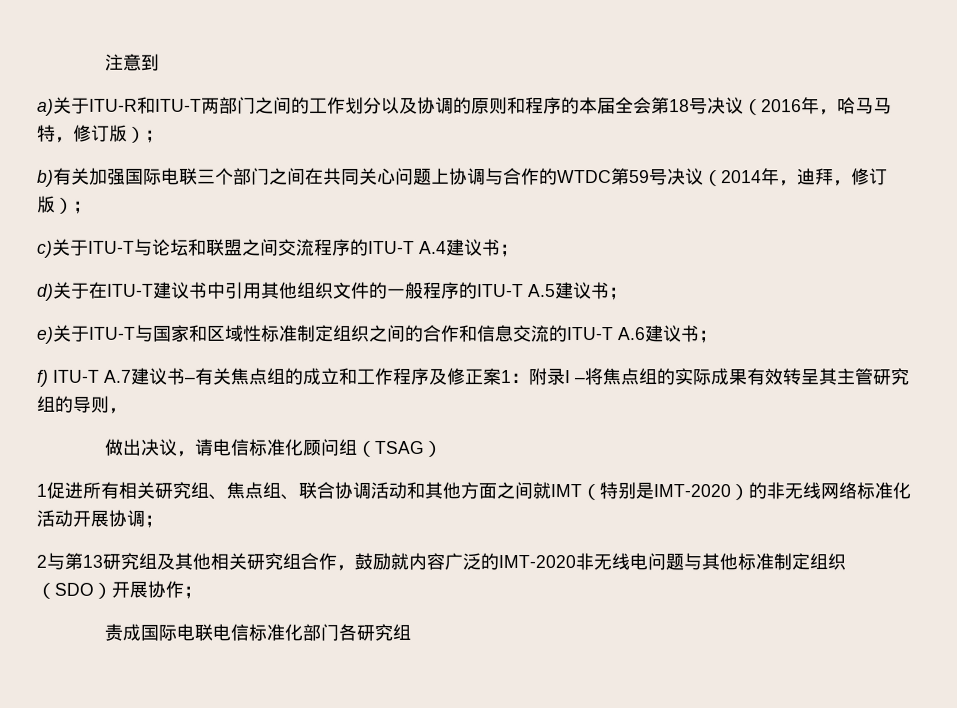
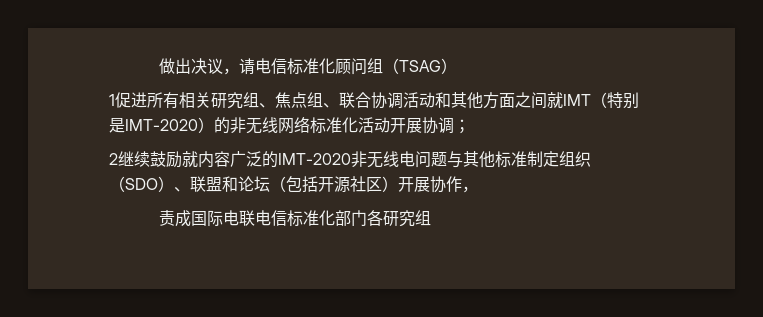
- 注意到
- a)关于ITU-R和ITU-T两部门之间的工作划分以及协调的原则和程序的本届全会第18号决议（2016年，哈马马特，修订版）；
- b)有关加强国际电联三个部门之间在共同关心问题上协调与合作的WTDC第59号决议（2014年，迪拜，修订版）；
- c)关于ITU-T与论坛和联盟之间交流程序的ITU-T A.4建议书；
- d)关于在ITU-T建议书中引用其他组织文件的一般程序的ITU-T A.5建议书；
- e)关于ITU-T与国家和区域性标准制定组织之间的合作和信息交流的ITU-T A.6建议书；
- f) ITU-T A.7建议书–有关焦点组的成立和工作程序及修正案1：附录I –将焦点组的实际成果有效转呈其主管研究组的导则，
- 2与第13研究组及其他相关研究组合作，鼓励就内容广泛的IMT-2020非无线电问题与其他标准制定组织（SDO）开展协作；
+ 2继续鼓励就内容广泛的IMT-2020非无线电问题与其他标准制定组织（SDO）、联盟和论坛（包括开源社区）开展协作，

